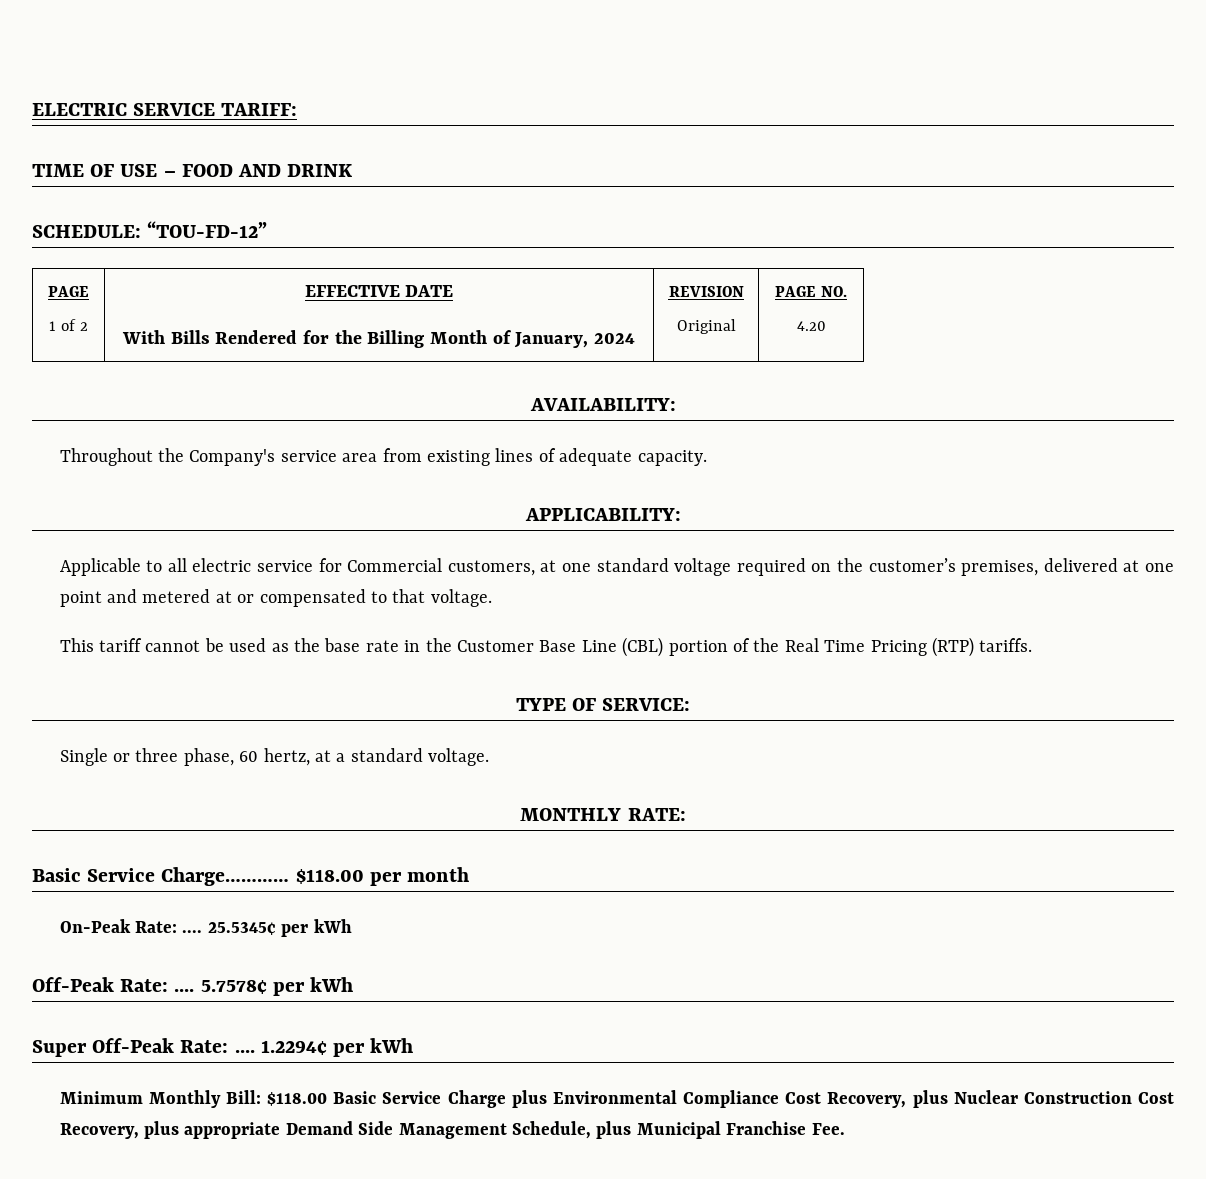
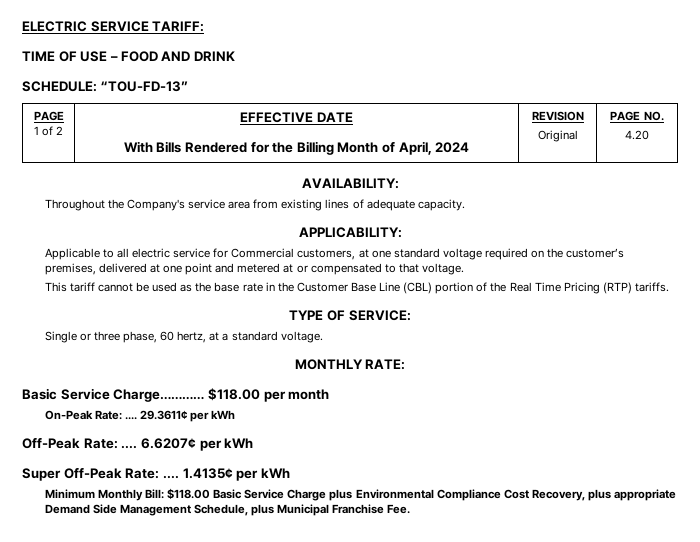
- SCHEDULE: “TOU-FD-12”
+ SCHEDULE: “TOU-FD-13”
  PAGE
  1 of 2 | EFFECTIVE DATE
- With Bills Rendered for the Billing Month of January, 2024 | REVISION
+ With Bills Rendered for the Billing Month of April, 2024 | REVISION
- 25.5345¢ per kWh
+ 29.3611¢ per kWh
- 5.7578¢ per kWh
+ 6.6207¢ per kWh
- 1.2294¢ per kWh
+ 1.4135¢ per kWh
- Minimum Monthly Bill: $118.00 Basic Service Charge plus Environmental Compliance Cost Recovery, plus Nuclear Construction Cost Recovery, plus appropriate Demand Side Management Schedule, plus Municipal Franchise Fee.
+ Minimum Monthly Bill: $118.00 Basic Service Charge plus Environmental Compliance Cost Recovery, plus appropriate Demand Side Management Schedule, plus Municipal Franchise Fee.

